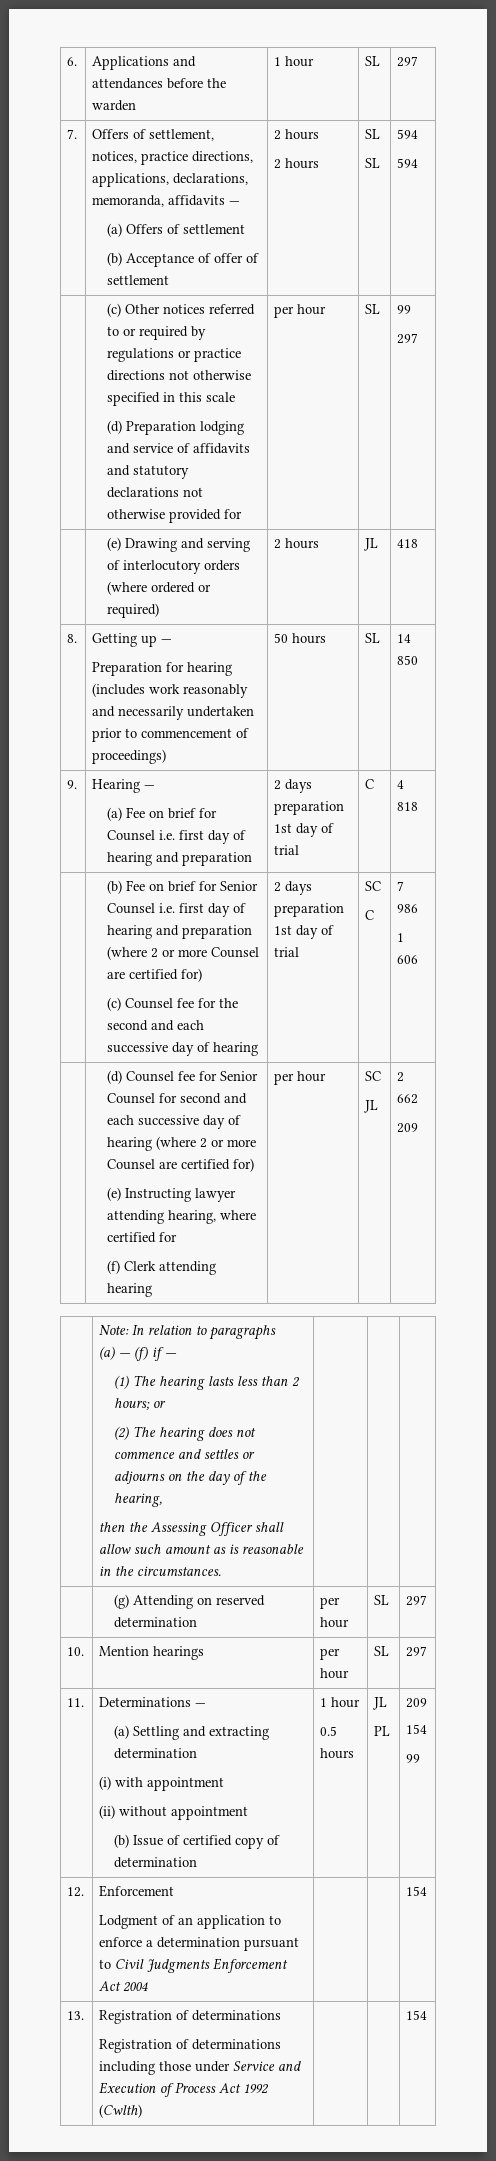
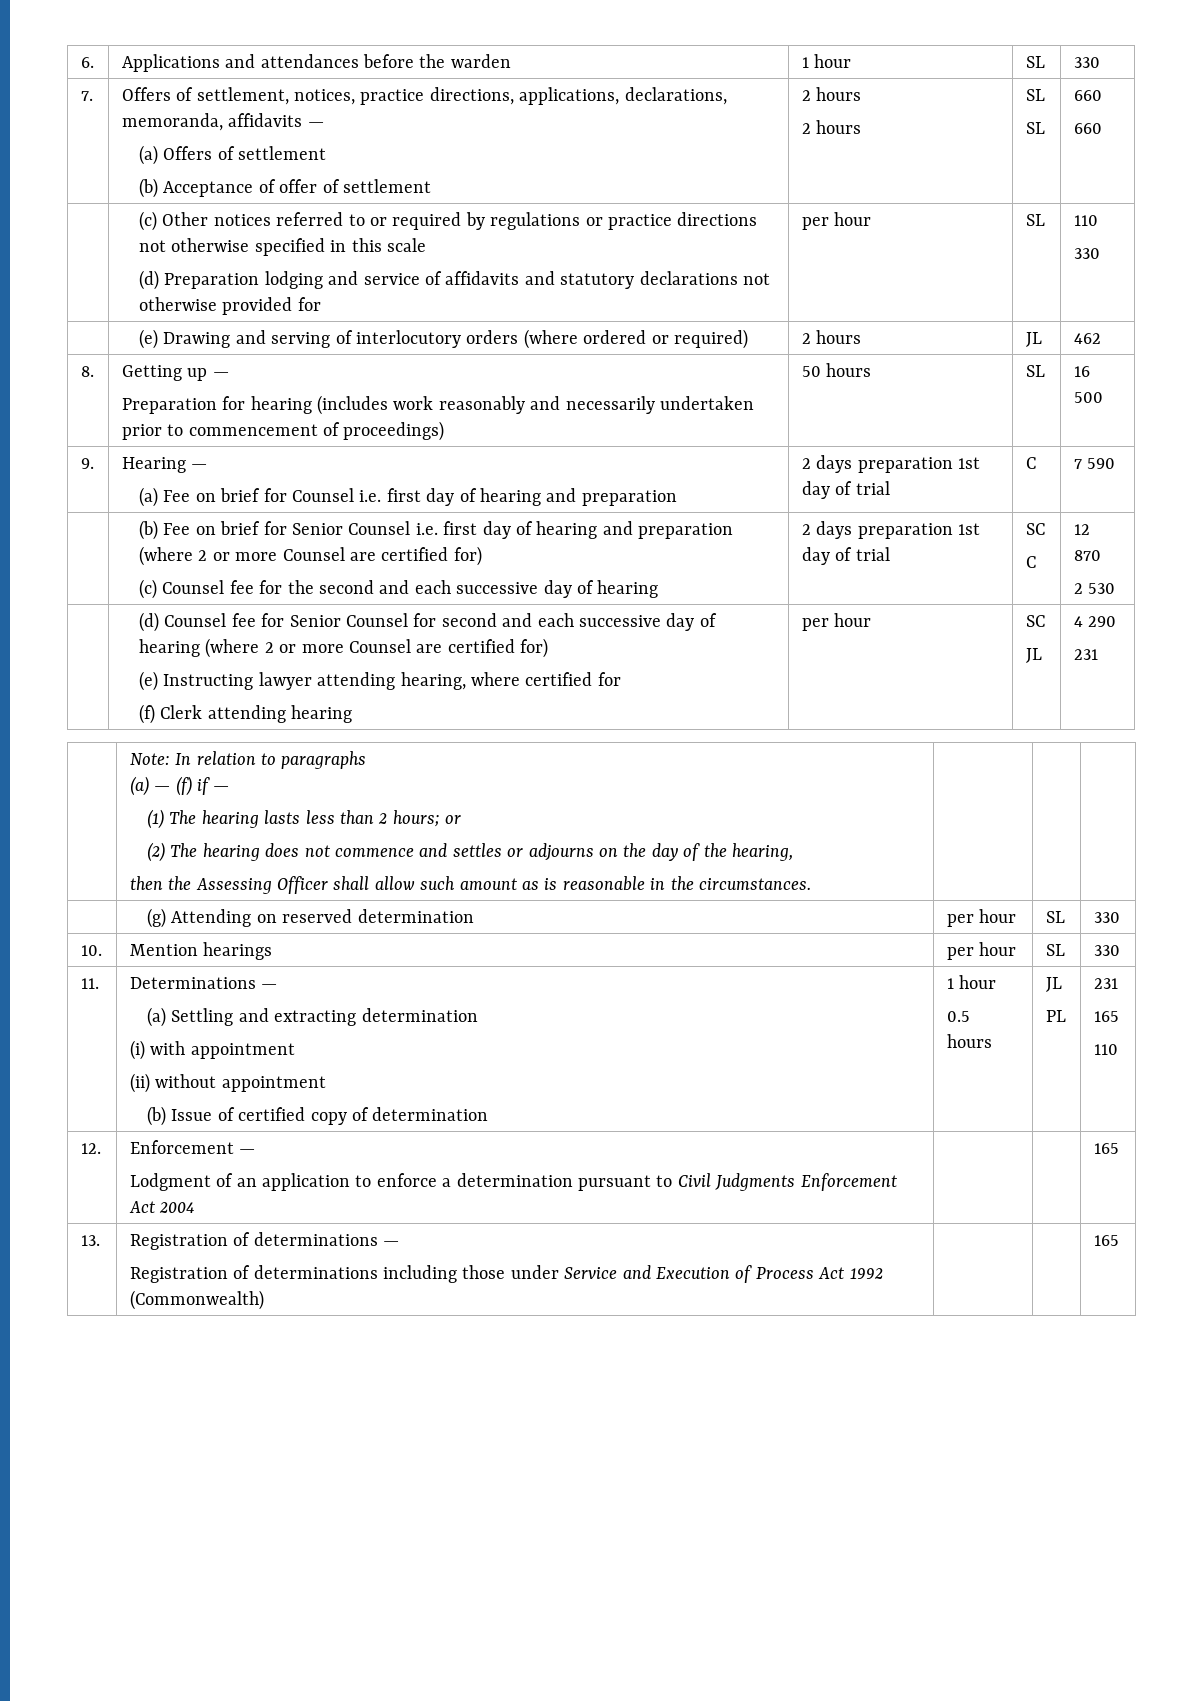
- 6. | Applications and attendances before the warden | 1 hour | SL | 297
+ 6. | Applications and attendances before the warden | 1 hour | SL | 330
  7. | Offers of settlement, notices, practice directions, applications, declarations, memoranda, affidavits —
  (a) Offers of settlement
  (b) Acceptance of offer of settlement | 2 hours
  2 hours | SL
- SL | 594
- 594
+ SL | 660
+ 660
  | (c) Other notices referred to or required by regulations or practice directions not otherwise specified in this scale
- (d) Preparation lodging and service of affidavits and statutory declarations not otherwise provided for | per hour | SL | 99
- 297
+ (d) Preparation lodging and service of affidavits and statutory declarations not otherwise provided for | per hour | SL | 110
+ 330
- | (e) Drawing and serving of interlocutory orders (where ordered or required) | 2 hours | JL | 418
+ | (e) Drawing and serving of interlocutory orders (where ordered or required) | 2 hours | JL | 462
  8. | Getting up —
- Preparation for hearing (includes work reasonably and necessarily undertaken prior to commencement of proceedings) | 50 hours | SL | 14 850
+ Preparation for hearing (includes work reasonably and necessarily undertaken prior to commencement of proceedings) | 50 hours | SL | 16 500
  9. | Hearing —
- (a) Fee on brief for Counsel i.e. first day of hearing and preparation | 2 days preparation 1st day of trial | C | 4 818
+ (a) Fee on brief for Counsel i.e. first day of hearing and preparation | 2 days preparation 1st day of trial | C | 7 590
- 7 986
- 1 606
+ 12 870
+ 2 530
- 2 662
- 209
+ 4 290
+ 231
- | (g) Attending on reserved determination | per hour | SL | 297
+ | (g) Attending on reserved determination | per hour | SL | 330
- 10. | Mention hearings | per hour | SL | 297
+ 10. | Mention hearings | per hour | SL | 330
  11. | Determinations —
  (a) Settling and extracting determination
  (i) with appointment
  (ii) without appointment
  (b) Issue of certified copy of determination | 1 hour
  0.5 hours | JL
- PL | 209
- 154
- 99
+ PL | 231
+ 165
+ 110
- 12. | Enforcement
- Lodgment of an application to enforce a determination pursuant to Civil Judgments Enforcement Act 2004 | | | 154
+ 12. | Enforcement —
+ Lodgment of an application to enforce a determination pursuant to Civil Judgments Enforcement Act 2004 | | | 165
- 13. | Registration of determinations
- Registration of determinations including those under Service and Execution of Process Act 1992 (Cwlth) | | | 154
+ 13. | Registration of determinations —
+ Registration of determinations including those under Service and Execution of Process Act 1992 (Commonwealth) | | | 165

